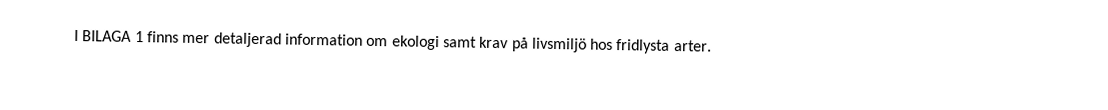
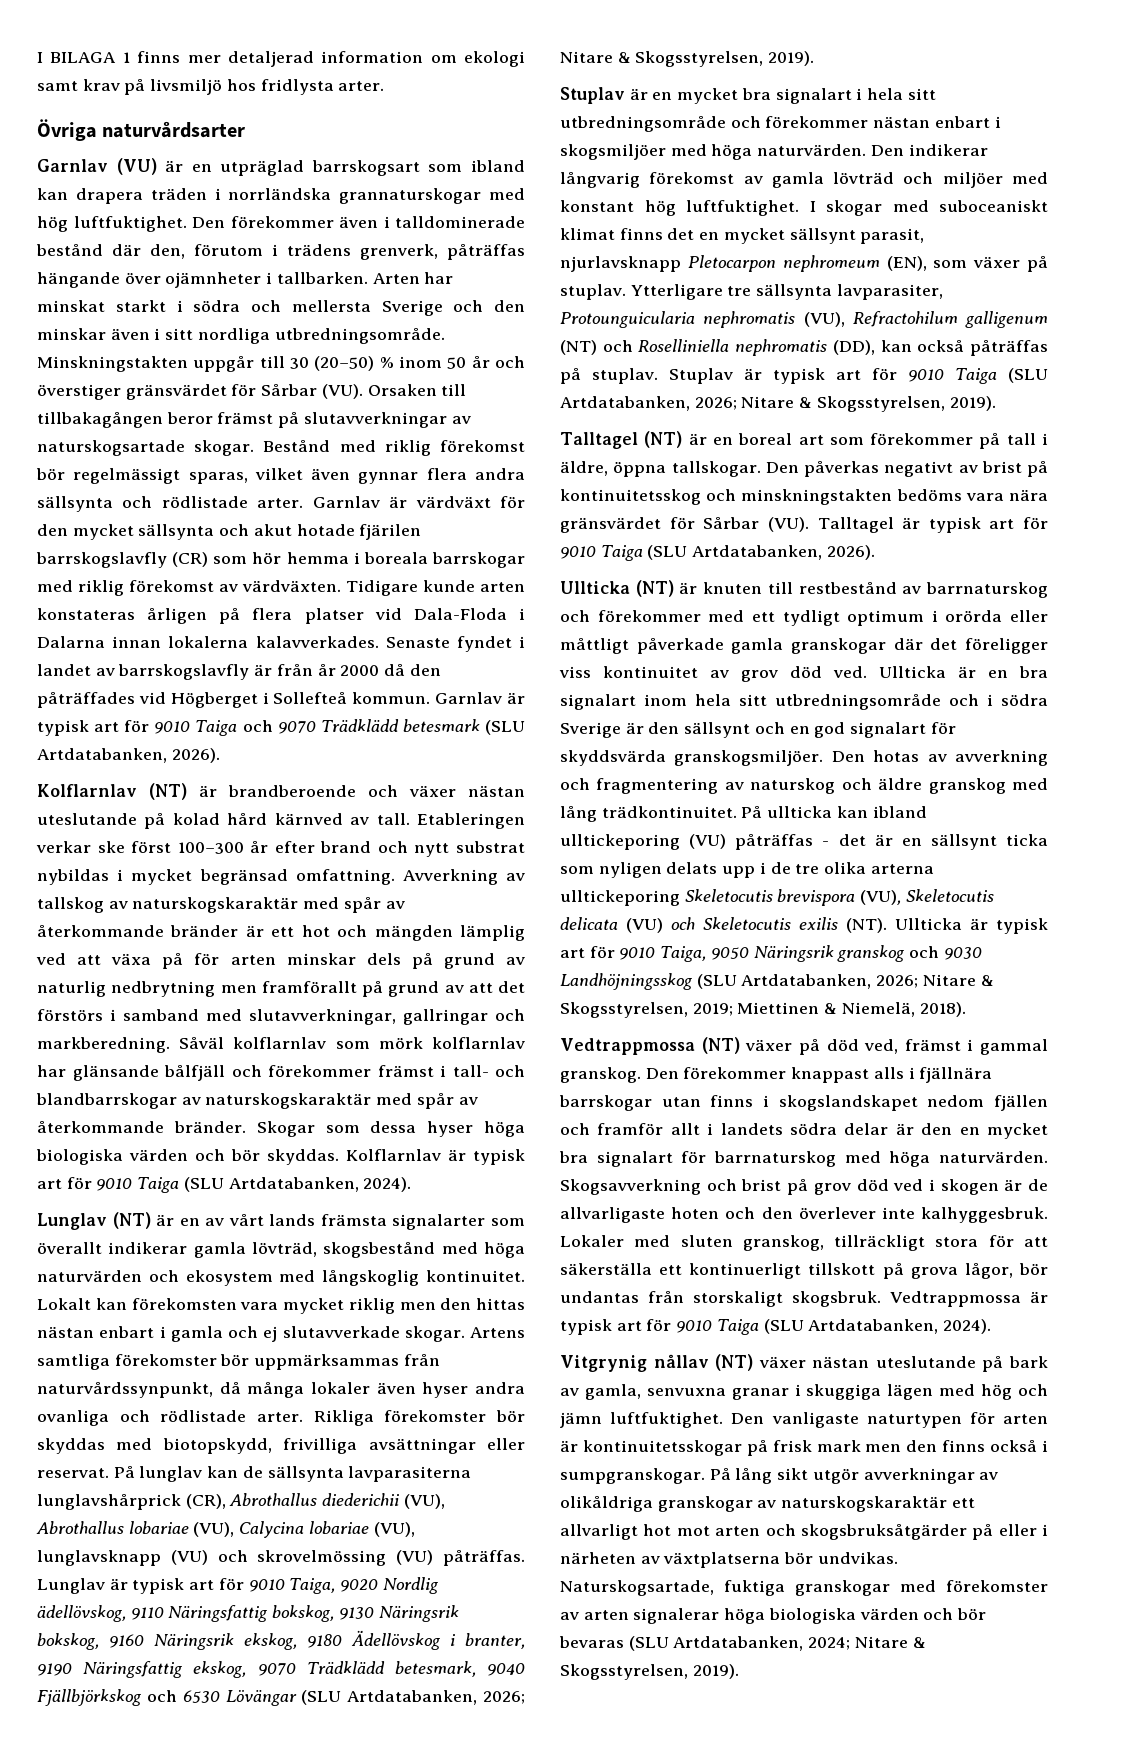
+ Övriga naturvårdsarter
+ Garnlav (VU) är en utpräglad barrskogsart som ibland kan drapera träden i norrländska grannaturskogar med hög luftfuktighet. Den förekommer även i talldominerade bestånd där den, förutom i trädens grenverk, påträffas hängande över ojämnheter i tallbarken. Arten har minskat starkt i södra och mellersta Sverige och den minskar även i sitt nordliga utbredningsområde. Minskningstakten uppgår till 30 (20–50) % inom 50 år och överstiger gränsvärdet för Sårbar (VU). Orsaken till tillbakagången beror främst på slutavverkningar av naturskogsartade skogar. Bestånd med riklig förekomst bör regelmässigt sparas, vilket även gynnar flera andra sällsynta och rödlistade arter. Garnlav är värdväxt för den mycket sällsynta och akut hotade fjärilen barrskogslavfly (CR) som hör hemma i boreala barrskogar med riklig förekomst av värdväxten. Tidigare kunde arten konstateras årligen på flera platser vid Dala-Floda i Dalarna innan lokalerna kalavverkades. Senaste fyndet i landet av barrskogslavfly är från år 2000 då den påträffades vid Högberget i Sollefteå kommun. Garnlav är typisk art för 9010 Taiga och 9070 Trädklädd betesmark (SLU Artdatabanken, 2026).
+ Kolflarnlav (NT) är brandberoende och växer nästan uteslutande på kolad hård kärnved av tall. Etableringen verkar ske först 100–300 år efter brand och nytt substrat nybildas i mycket begränsad omfattning. Avverkning av tallskog av naturskogskaraktär med spår av återkommande bränder är ett hot och mängden lämplig ved att växa på för arten minskar dels på grund av naturlig nedbrytning men framförallt på grund av att det förstörs i samband med slutavverkningar, gallringar och markberedning. Såväl kolflarnlav som mörk kolflarnlav har glänsande bålfjäll och förekommer främst i tall- och blandbarrskogar av naturskogskaraktär med spår av återkommande bränder. Skogar som dessa hyser höga biologiska värden och bör skyddas. Kolflarnlav är typisk art för 9010 Taiga (SLU Artdatabanken, 2024).
+ Lunglav (NT) är en av vårt lands främsta signalarter som överallt indikerar gamla lövträd, skogsbestånd med höga naturvärden och ekosystem med långskoglig kontinuitet. Lokalt kan förekomsten vara mycket riklig men den hittas nästan enbart i gamla och ej slutavverkade skogar. Artens samtliga förekomster bör uppmärksammas från naturvårdssynpunkt, då många lokaler även hyser andra ovanliga och rödlistade arter. Rikliga förekomster bör skyddas med biotopskydd, frivilliga avsättningar eller reservat. På lunglav kan de sällsynta lavparasiterna lunglavshårprick (CR), Abrothallus diederichii (VU), Abrothallus lobariae (VU), Calycina lobariae (VU), lunglavsknapp (VU) och skrovelmössing (VU) påträffas. Lunglav är typisk art för 9010 Taiga, 9020 Nordlig ädellövskog, 9110 Näringsfattig bokskog, 9130 Näringsrik bokskog, 9160 Näringsrik ekskog, 9180 Ädellövskog i branter, 9190 Näringsfattig ekskog, 9070 Trädklädd betesmark, 9040 Fjällbjörkskog och 6530 Lövängar (SLU Artdatabanken, 2026; Nitare & Skogsstyrelsen, 2019).
+ Stuplav är en mycket bra signalart i hela sitt utbredningsområde och förekommer nästan enbart i skogsmiljöer med höga naturvärden. Den indikerar långvarig förekomst av gamla lövträd och miljöer med konstant hög luftfuktighet. I skogar med suboceaniskt klimat finns det en mycket sällsynt parasit, njurlavsknapp Pletocarpon nephromeum (EN), som växer på stuplav. Ytterligare tre sällsynta lavparasiter, Protounguicularia nephromatis (VU), Refractohilum galligenum (NT) och Roselliniella nephromatis (DD), kan också påträffas på stuplav. Stuplav är typisk art för 9010 Taiga (SLU Artdatabanken, 2026; Nitare & Skogsstyrelsen, 2019).
+ Talltagel (NT) är en boreal art som förekommer på tall i äldre, öppna tallskogar. Den påverkas negativt av brist på kontinuitetsskog och minskningstakten bedöms vara nära gränsvärdet för Sårbar (VU). Talltagel är typisk art för 9010 Taiga (SLU Artdatabanken, 2026).
+ Ullticka (NT) är knuten till restbestånd av barrnaturskog och förekommer med ett tydligt optimum i orörda eller måttligt påverkade gamla granskogar där det föreligger viss kontinuitet av grov död ved. Ullticka är en bra signalart inom hela sitt utbredningsområde och i södra Sverige är den sällsynt och en god signalart för skyddsvärda granskogsmiljöer. Den hotas av avverkning och fragmentering av naturskog och äldre granskog med lång trädkontinuitet. På ullticka kan ibland ulltickeporing (VU) påträffas - det är en sällsynt ticka som nyligen delats upp i de tre olika arterna ulltickeporing Skeletocutis brevispora (VU), Skeletocutis delicata (VU) och Skeletocutis exilis (NT). Ullticka är typisk art för 9010 Taiga, 9050 Näringsrik granskog och 9030 Landhöjningsskog (SLU Artdatabanken, 2026; Nitare & Skogsstyrelsen, 2019; Miettinen & Niemelä, 2018).
+ Vedtrappmossa (NT) växer på död ved, främst i gammal granskog. Den förekommer knappast alls i fjällnära barrskogar utan finns i skogslandskapet nedom fjällen och framför allt i landets södra delar är den en mycket bra signalart för barrnaturskog med höga naturvärden. Skogsavverkning och brist på grov död ved i skogen är de allvarligaste hoten och den överlever inte kalhyggesbruk. Lokaler med sluten granskog, tillräckligt stora för att säkerställa ett kontinuerligt tillskott på grova lågor, bör undantas från storskaligt skogsbruk. Vedtrappmossa är typisk art för 9010 Taiga (SLU Artdatabanken, 2024).
+ Vitgrynig nållav (NT) växer nästan uteslutande på bark av gamla, senvuxna granar i skuggiga lägen med hög och jämn luftfuktighet. Den vanligaste naturtypen för arten är kontinuitetsskogar på frisk mark men den finns också i sumpgranskogar. På lång sikt utgör avverkningar av olikåldriga granskogar av naturskogskaraktär ett allvarligt hot mot arten och skogsbruksåtgärder på eller i närheten av växtplatserna bör undvikas. Naturskogsartade, fuktiga granskogar med förekomster av arten signalerar höga biologiska värden och bör bevaras (SLU Artdatabanken, 2024; Nitare & Skogsstyrelsen, 2019).

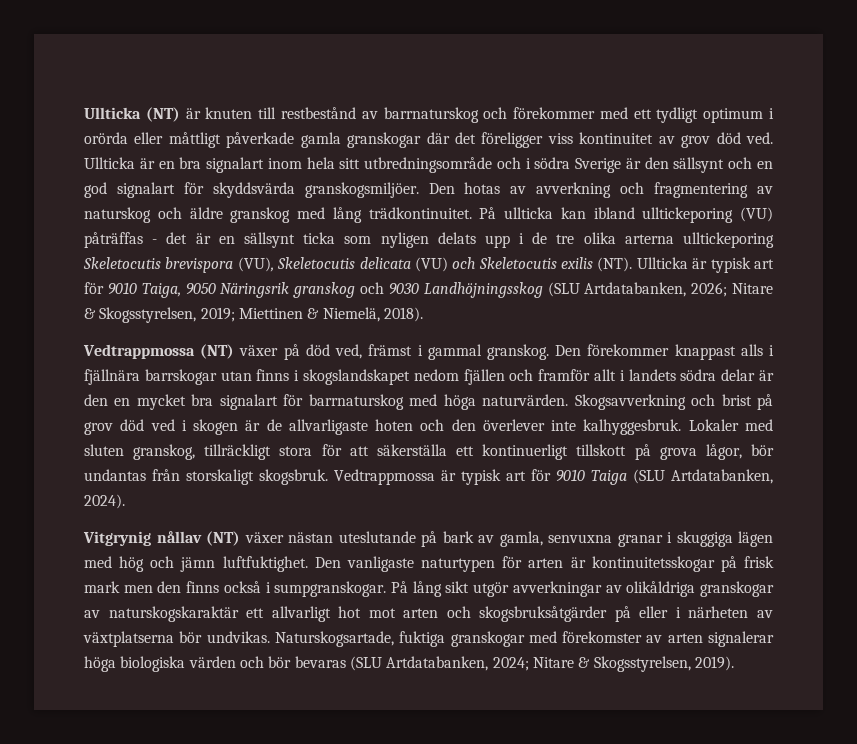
- I BILAGA 1 finns mer detaljerad information om ekologi samt krav på livsmiljö hos fridlysta arter.
- Övriga naturvårdsarter
- Garnlav (VU) är en utpräglad barrskogsart som ibland kan drapera träden i norrländska grannaturskogar med hög luftfuktighet. Den förekommer även i talldominerade bestånd där den, förutom i trädens grenverk, påträffas hängande över ojämnheter i tallbarken. Arten har minskat starkt i södra och mellersta Sverige och den minskar även i sitt nordliga utbredningsområde. Minskningstakten uppgår till 30 (20–50) % inom 50 år och överstiger gränsvärdet för Sårbar (VU). Orsaken till tillbakagången beror främst på slutavverkningar av naturskogsartade skogar. Bestånd med riklig förekomst bör regelmässigt sparas, vilket även gynnar flera andra sällsynta och rödlistade arter. Garnlav är värdväxt för den mycket sällsynta och akut hotade fjärilen barrskogslavfly (CR) som hör hemma i boreala barrskogar med riklig förekomst av värdväxten. Tidigare kunde arten konstateras årligen på flera platser vid Dala-Floda i Dalarna innan lokalerna kalavverkades. Senaste fyndet i landet av barrskogslavfly är från år 2000 då den påträffades vid Högberget i Sollefteå kommun. Garnlav är typisk art för 9010 Taiga och 9070 Trädklädd betesmark (SLU Artdatabanken, 2026).
- Kolflarnlav (NT) är brandberoende och växer nästan uteslutande på kolad hård kärnved av tall. Etableringen verkar ske först 100–300 år efter brand och nytt substrat nybildas i mycket begränsad omfattning. Avverkning av tallskog av naturskogskaraktär med spår av återkommande bränder är ett hot och mängden lämplig ved att växa på för arten minskar dels på grund av naturlig nedbrytning men framförallt på grund av att det förstörs i samband med slutavverkningar, gallringar och markberedning. Såväl kolflarnlav som mörk kolflarnlav har glänsande bålfjäll och förekommer främst i tall- och blandbarrskogar av naturskogskaraktär med spår av återkommande bränder. Skogar som dessa hyser höga biologiska värden och bör skyddas. Kolflarnlav är typisk art för 9010 Taiga (SLU Artdatabanken, 2024).
- Lunglav (NT) är en av vårt lands främsta signalarter som överallt indikerar gamla lövträd, skogsbestånd med höga naturvärden och ekosystem med långskoglig kontinuitet. Lokalt kan förekomsten vara mycket riklig men den hittas nästan enbart i gamla och ej slutavverkade skogar. Artens samtliga förekomster bör uppmärksammas från naturvårdssynpunkt, då många lokaler även hyser andra ovanliga och rödlistade arter. Rikliga förekomster bör skyddas med biotopskydd, frivilliga avsättningar eller reservat. På lunglav kan de sällsynta lavparasiterna lunglavshårprick (CR), Abrothallus diederichii (VU), Abrothallus lobariae (VU), Calycina lobariae (VU), lunglavsknapp (VU) och skrovelmössing (VU) påträffas. Lunglav är typisk art för 9010 Taiga, 9020 Nordlig ädellövskog, 9110 Näringsfattig bokskog, 9130 Näringsrik bokskog, 9160 Näringsrik ekskog, 9180 Ädellövskog i branter, 9190 Näringsfattig ekskog, 9070 Trädklädd betesmark, 9040 Fjällbjörkskog och 6530 Lövängar (SLU Artdatabanken, 2026; Nitare & Skogsstyrelsen, 2019).
- Stuplav är en mycket bra signalart i hela sitt utbredningsområde och förekommer nästan enbart i skogsmiljöer med höga naturvärden. Den indikerar långvarig förekomst av gamla lövträd och miljöer med konstant hög luftfuktighet. I skogar med suboceaniskt klimat finns det en mycket sällsynt parasit, njurlavsknapp Pletocarpon nephromeum (EN), som växer på stuplav. Ytterligare tre sällsynta lavparasiter, Protounguicularia nephromatis (VU), Refractohilum galligenum (NT) och Roselliniella nephromatis (DD), kan också påträffas på stuplav. Stuplav är typisk art för 9010 Taiga (SLU Artdatabanken, 2026; Nitare & Skogsstyrelsen, 2019).
- Talltagel (NT) är en boreal art som förekommer på tall i äldre, öppna tallskogar. Den påverkas negativt av brist på kontinuitetsskog och minskningstakten bedöms vara nära gränsvärdet för Sårbar (VU). Talltagel är typisk art för 9010 Taiga (SLU Artdatabanken, 2026).

